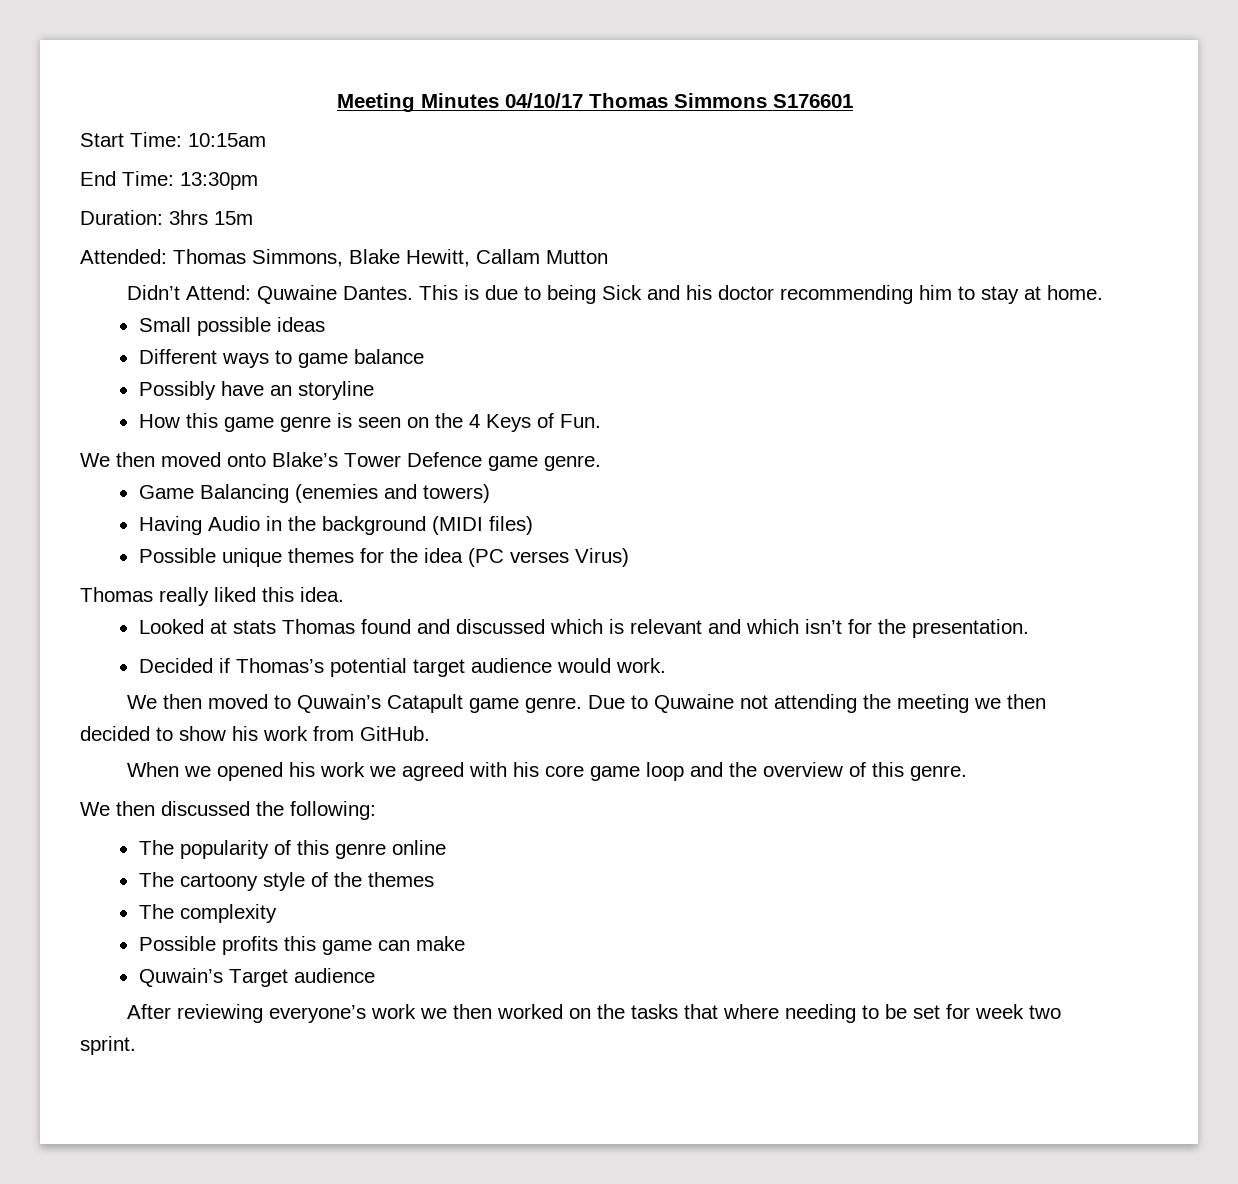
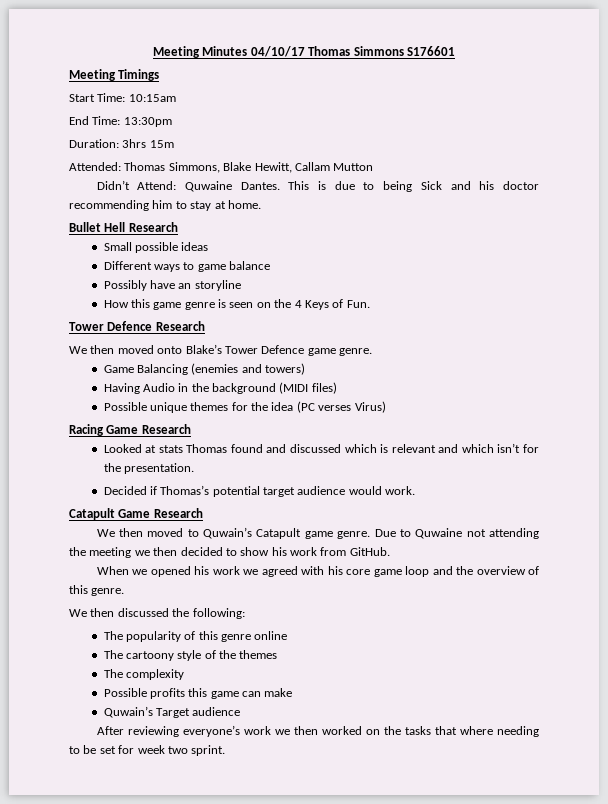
+ Meeting Timings
+ Bullet Hell Research
+ Tower Defence Research
- Thomas really liked this idea.
+ Racing Game Research
+ Catapult Game Research

